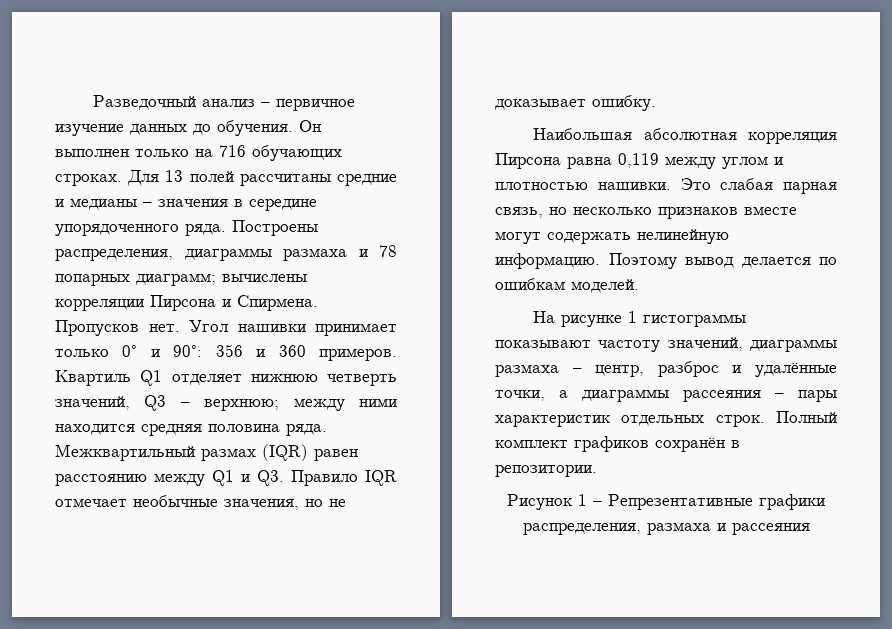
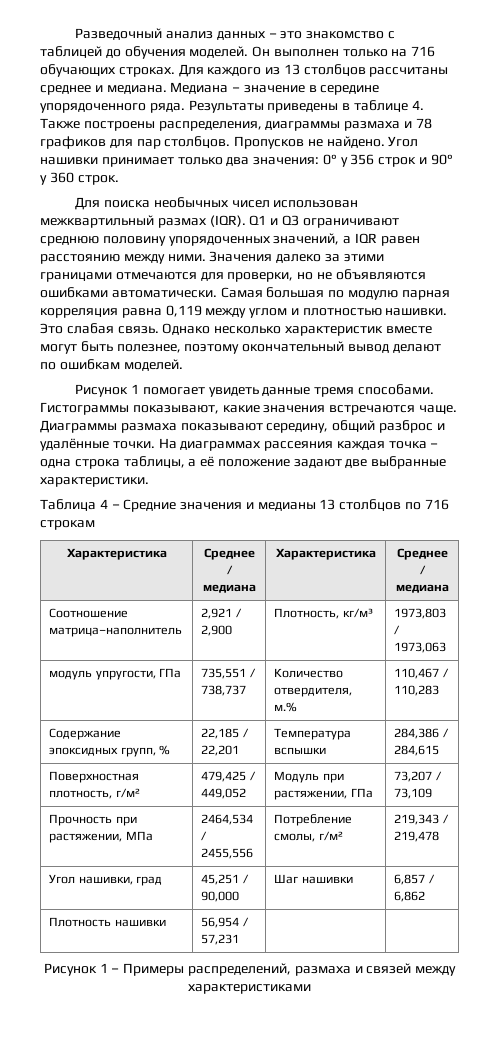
- Разведочный анализ – первичное изучение данных до обучения.
+ Разведочный анализ данных – это знакомство с таблицей до обучения моделей.
- Для 13 полей рассчитаны средние и медианы – значения в середине упорядоченного ряда. Построены распределения, диаграммы размаха и 78 попарных диаграмм; вычислены корреляции Пирсона и Спирмена. Пропусков нет. Угол нашивки принимает только 0° и 90°: 356 и 360 примеров. Квартиль Q1 отделяет нижнюю четверть значений, Q3 – верхнюю; между ними находится средняя половина ряда. Межквартильный размах (IQR) равен расстоянию между Q1 и Q3. Правило IQR отмечает необычные значения, но не доказывает ошибку.
- Наибольшая абсолютная корреляция Пирсона равна 0,119 между углом и плотностью нашивки.
+ Для каждого из 13 столбцов рассчитаны среднее и медиана. Медиана – значение в середине упорядоченного ряда. Результаты приведены в таблице 4. Также построены распределения, диаграммы размаха и 78 графиков для пар столбцов. Пропусков не найдено. Угол нашивки принимает только два значения: 0° у 356 строк и 90° у 360 строк.
+ Для поиска необычных чисел использован межквартильный размах (IQR). Q1 и Q3 ограничивают среднюю половину упорядоченных значений, а IQR равен расстоянию между ними. Значения далеко за этими границами отмечаются для проверки, но не объявляются ошибками автоматически. Самая большая по модулю парная корреляция равна 0,119 между углом и плотностью нашивки.
- Это слабая парная связь, но несколько признаков вместе могут содержать нелинейную информацию. Поэтому вывод делается по ошибкам моделей.
- На рисунке 1 гистограммы показывают частоту значений, диаграммы размаха – центр, разброс и удалённые точки, а диаграммы рассеяния – пары характеристик отдельных строк. Полный комплект графиков сохранён в репозитории.
- Рисунок 1 – Репрезентативные графики распределения, размаха и рассеяния
+ Это слабая связь. Однако несколько характеристик вместе могут быть полезнее, поэтому окончательный вывод делают по ошибкам моделей.
+ Рисунок 1 помогает увидеть данные тремя способами. Гистограммы показывают, какие значения встречаются чаще. Диаграммы размаха показывают середину, общий разброс и удалённые точки. На диаграммах рассеяния каждая точка – одна строка таблицы, а её положение задают две выбранные характеристики.
+ Таблица 4 – Средние значения и медианы 13 столбцов по 716 строкам
+ Характеристика | Среднее / медиана | Характеристика | Среднее / медиана
+ Соотношение матрица–наполнитель | 2,921 / 2,900 | Плотность, кг/м³ | 1973,803 / 1973,063
+ модуль упругости, ГПа | 735,551 / 738,737 | Количество отвердителя, м.% | 110,467 / 110,283
+ Содержание эпоксидных групп, % | 22,185 / 22,201 | Температура вспышки | 284,386 / 284,615
+ Поверхностная плотность, г/м² | 479,425 / 449,052 | Модуль при растяжении, ГПа | 73,207 / 73,109
+ Прочность при растяжении, МПа | 2464,534 / 2455,556 | Потребление смолы, г/м² | 219,343 / 219,478
+ Угол нашивки, град | 45,251 / 90,000 | Шаг нашивки | 6,857 / 6,862
+ Плотность нашивки | 56,954 / 57,231 | |
+ Рисунок 1 – Примеры распределений, размаха и связей между характеристиками

